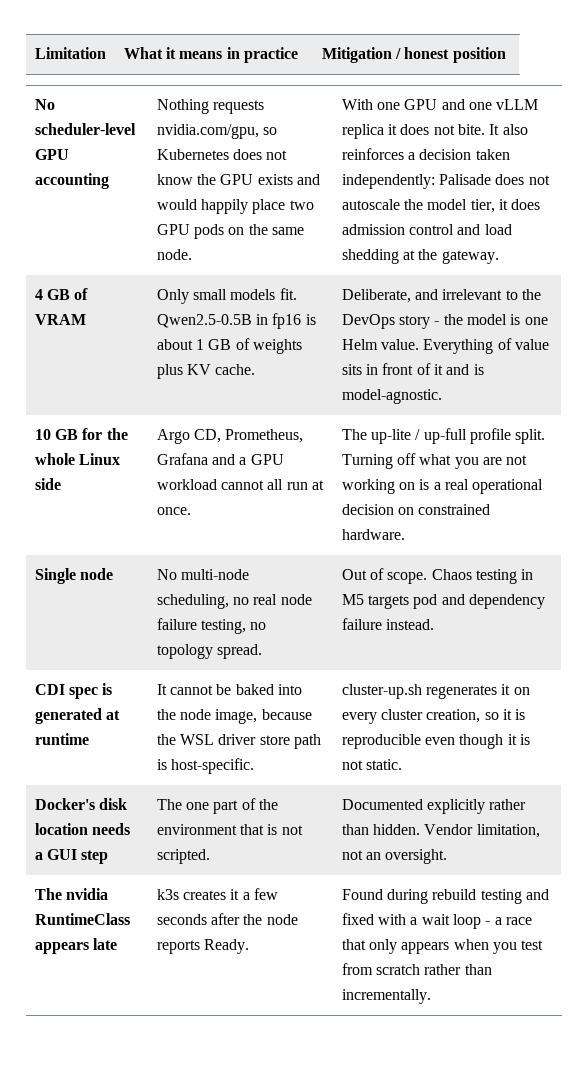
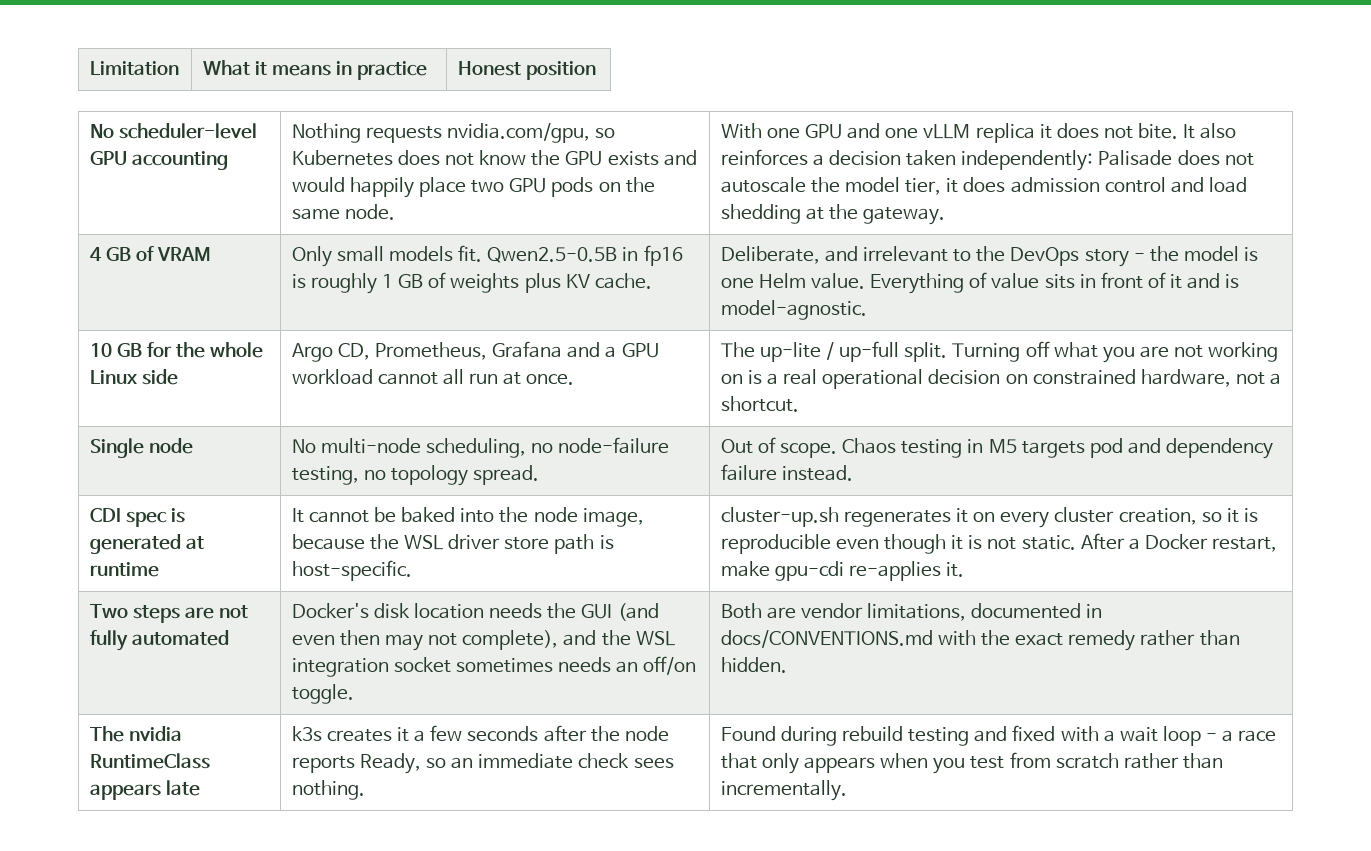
- Limitation | What it means in practice | Mitigation / honest position
+ Limitation | What it means in practice | Honest position
- Qwen2.5-0.5B in fp16 is about 1 GB of weights plus KV cache.
+ Qwen2.5-0.5B in fp16 is roughly 1 GB of weights plus KV cache.
- The up-lite / up-full profile split.
+ The up-lite / up-full split.
- Turning off what you are not working on is a real operational decision on constrained hardware.
+ Turning off what you are not working on is a real operational decision on constrained hardware, not a shortcut.
- Single node | No multi-node scheduling, no real node failure testing, no topology spread. | Out of scope. Chaos testing in M5 targets pod and dependency failure instead.
+ Single node | No multi-node scheduling, no node-failure testing, no topology spread. | Out of scope. Chaos testing in M5 targets pod and dependency failure instead.
- cluster-up.sh regenerates it on every cluster creation, so it is reproducible even though it is not static.
- Docker's disk location needs a GUI step | The one part of the environment that is not scripted. | Documented explicitly rather than hidden. Vendor limitation, not an oversight.
+ cluster-up.sh regenerates it on every cluster creation, so it is reproducible even though it is not static. After a Docker restart, make gpu-cdi re-applies it.
+ Two steps are not fully automated | Docker's disk location needs the GUI (and even then may not complete), and the WSL integration socket sometimes needs an off/on toggle. | Both are vendor limitations, documented in docs/CONVENTIONS.md with the exact remedy rather than hidden.
- k3s creates it a few seconds after the node reports Ready.
+ k3s creates it a few seconds after the node reports Ready, so an immediate check sees nothing.

